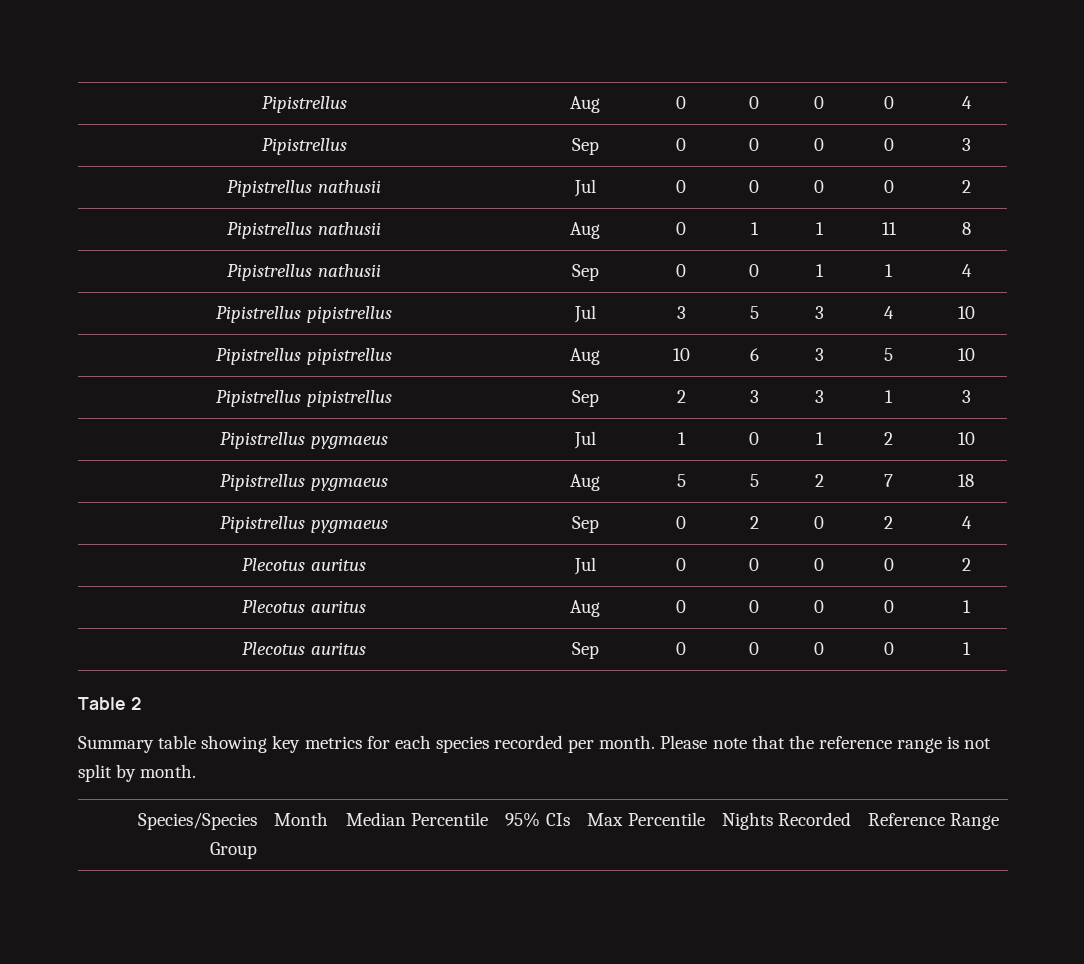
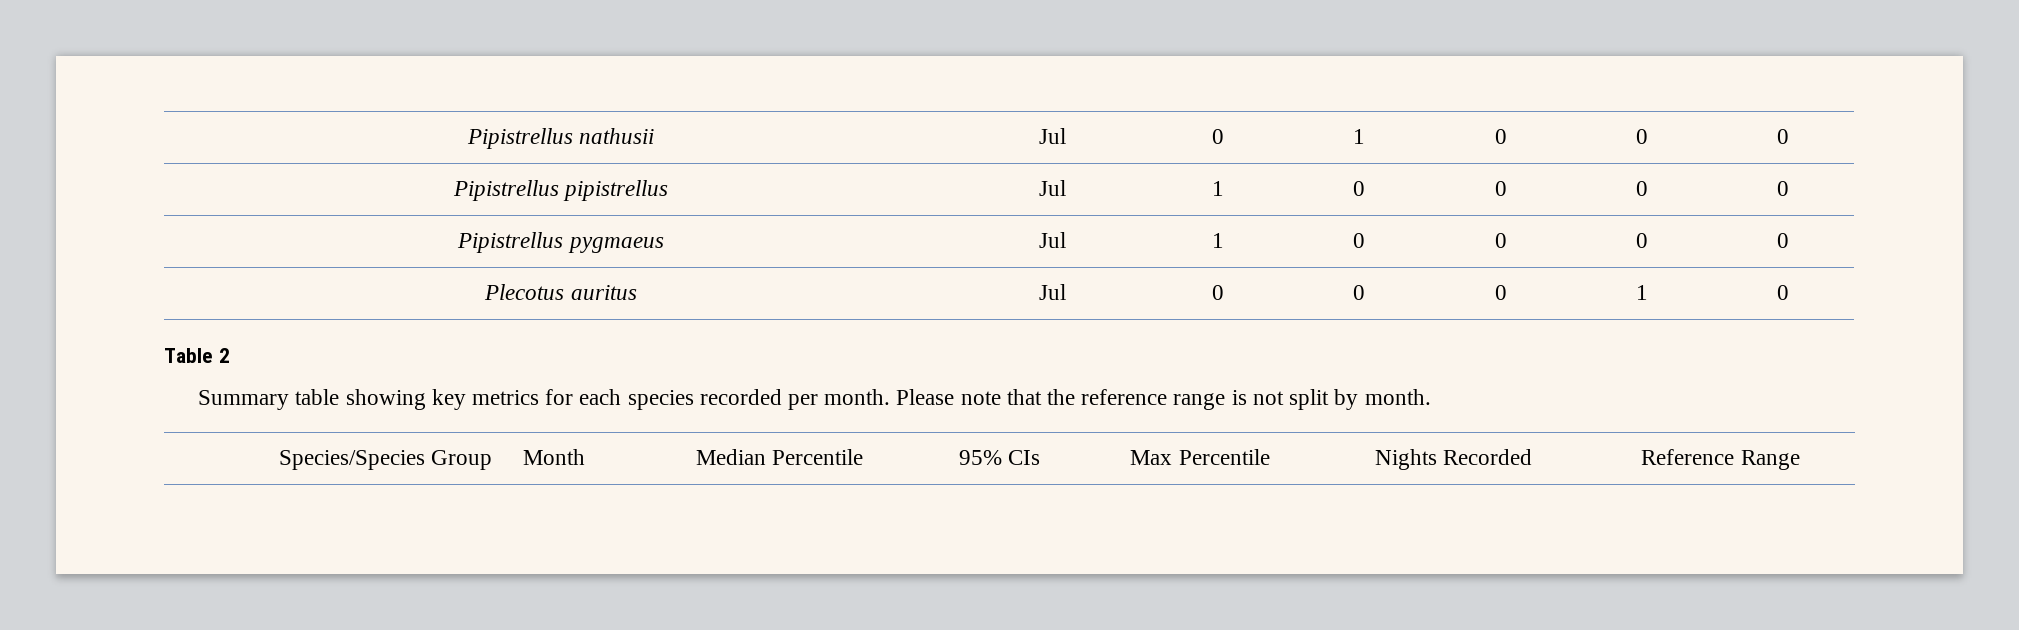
- Pipistrellus | Aug | 0 | 0 | 0 | 0 | 4
- Pipistrellus | Sep | 0 | 0 | 0 | 0 | 3
- Pipistrellus nathusii | Jul | 0 | 0 | 0 | 0 | 2
- Pipistrellus nathusii | Aug | 0 | 1 | 1 | 11 | 8
- Pipistrellus nathusii | Sep | 0 | 0 | 1 | 1 | 4
- Pipistrellus pipistrellus | Jul | 3 | 5 | 3 | 4 | 10
- Pipistrellus pipistrellus | Aug | 10 | 6 | 3 | 5 | 10
- Pipistrellus pipistrellus | Sep | 2 | 3 | 3 | 1 | 3
+ Pipistrellus nathusii | Jul | 0 | 1 | 0 | 0 | 0
+ Pipistrellus pipistrellus | Jul | 1 | 0 | 0 | 0 | 0
- Pipistrellus pygmaeus | Jul | 1 | 0 | 1 | 2 | 10
- Pipistrellus pygmaeus | Aug | 5 | 5 | 2 | 7 | 18
- Pipistrellus pygmaeus | Sep | 0 | 2 | 0 | 2 | 4
+ Pipistrellus pygmaeus | Jul | 1 | 0 | 0 | 0 | 0
- Plecotus auritus | Jul | 0 | 0 | 0 | 0 | 2
- Plecotus auritus | Aug | 0 | 0 | 0 | 0 | 1
- Plecotus auritus | Sep | 0 | 0 | 0 | 0 | 1
+ Plecotus auritus | Jul | 0 | 0 | 0 | 1 | 0

